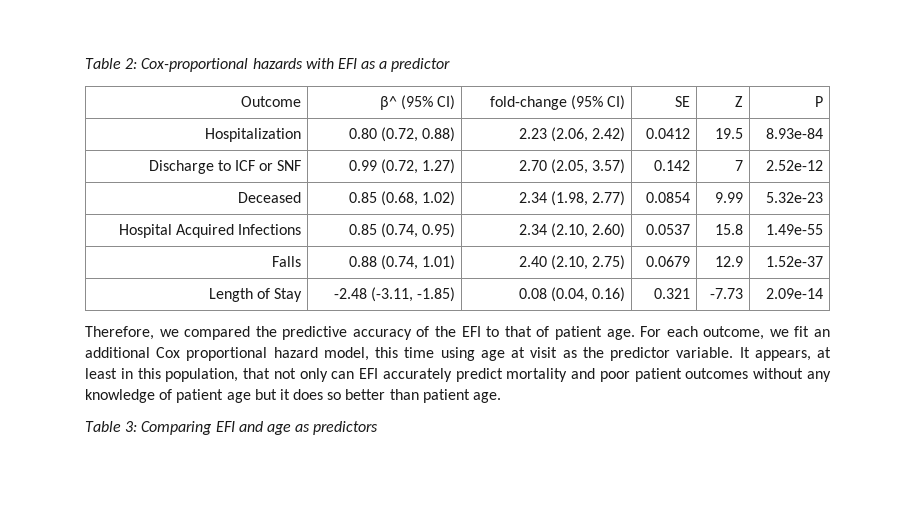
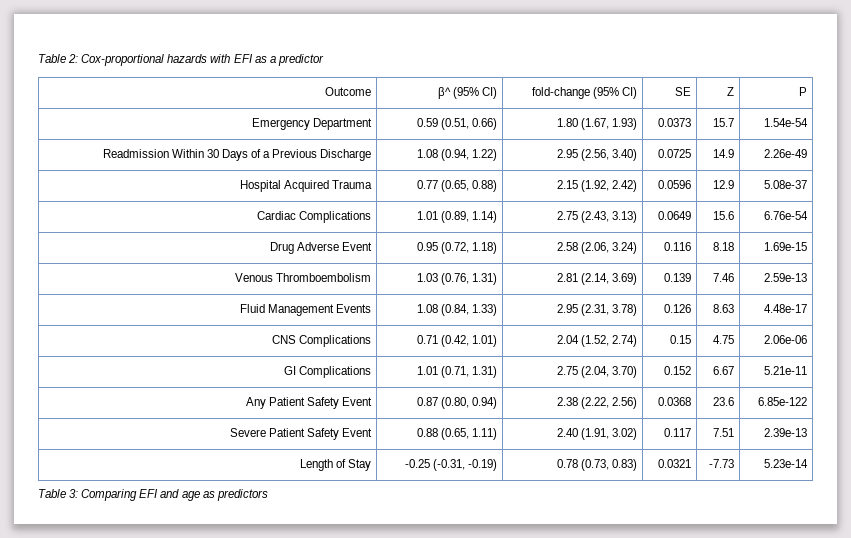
- Hospitalization | 0.80 (0.72, 0.88) | 2.23 (2.06, 2.42) | 0.0412 | 19.5 | 8.93e-84
- Discharge to ICF or SNF | 0.99 (0.72, 1.27) | 2.70 (2.05, 3.57) | 0.142 | 7 | 2.52e-12
- Deceased | 0.85 (0.68, 1.02) | 2.34 (1.98, 2.77) | 0.0854 | 9.99 | 5.32e-23
- Hospital Acquired Infections | 0.85 (0.74, 0.95) | 2.34 (2.10, 2.60) | 0.0537 | 15.8 | 1.49e-55
- Falls | 0.88 (0.74, 1.01) | 2.40 (2.10, 2.75) | 0.0679 | 12.9 | 1.52e-37
- Length of Stay | -2.48 (-3.11, -1.85) | 0.08 (0.04, 0.16) | 0.321 | -7.73 | 2.09e-14
- Therefore, we compared the predictive accuracy of the EFI to that of patient age. For each outcome, we fit an additional Cox proportional hazard model, this time using age at visit as the predictor variable. It appears, at least in this population, that not only can EFI accurately predict mortality and poor patient outcomes without any knowledge of patient age but it does so better than patient age.
+ Emergency Department | 0.59 (0.51, 0.66) | 1.80 (1.67, 1.93) | 0.0373 | 15.7 | 1.54e-54
+ Readmission Within 30 Days of a Previous Discharge | 1.08 (0.94, 1.22) | 2.95 (2.56, 3.40) | 0.0725 | 14.9 | 2.26e-49
+ Hospital Acquired Trauma | 0.77 (0.65, 0.88) | 2.15 (1.92, 2.42) | 0.0596 | 12.9 | 5.08e-37
+ Cardiac Complications | 1.01 (0.89, 1.14) | 2.75 (2.43, 3.13) | 0.0649 | 15.6 | 6.76e-54
+ Drug Adverse Event | 0.95 (0.72, 1.18) | 2.58 (2.06, 3.24) | 0.116 | 8.18 | 1.69e-15
+ Venous Thromboembolism | 1.03 (0.76, 1.31) | 2.81 (2.14, 3.69) | 0.139 | 7.46 | 2.59e-13
+ Fluid Management Events | 1.08 (0.84, 1.33) | 2.95 (2.31, 3.78) | 0.126 | 8.63 | 4.48e-17
+ CNS Complications | 0.71 (0.42, 1.01) | 2.04 (1.52, 2.74) | 0.15 | 4.75 | 2.06e-06
+ GI Complications | 1.01 (0.71, 1.31) | 2.75 (2.04, 3.70) | 0.152 | 6.67 | 5.21e-11
+ Any Patient Safety Event | 0.87 (0.80, 0.94) | 2.38 (2.22, 2.56) | 0.0368 | 23.6 | 6.85e-122
+ Severe Patient Safety Event | 0.88 (0.65, 1.11) | 2.40 (1.91, 3.02) | 0.117 | 7.51 | 2.39e-13
+ Length of Stay | -0.25 (-0.31, -0.19) | 0.78 (0.73, 0.83) | 0.0321 | -7.73 | 5.23e-14

